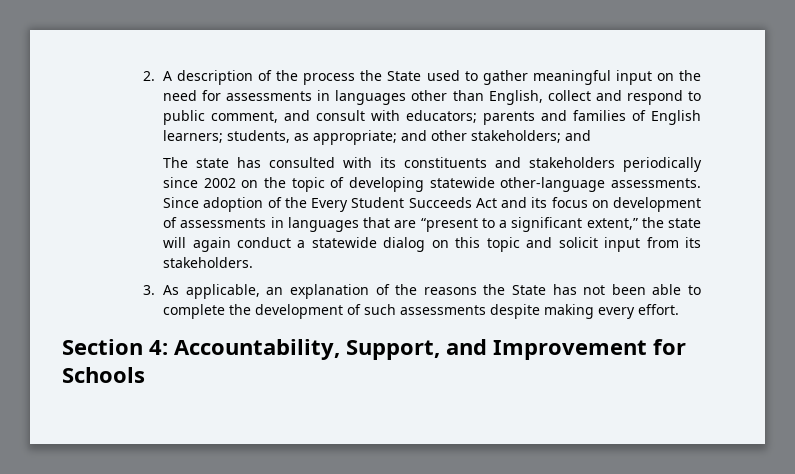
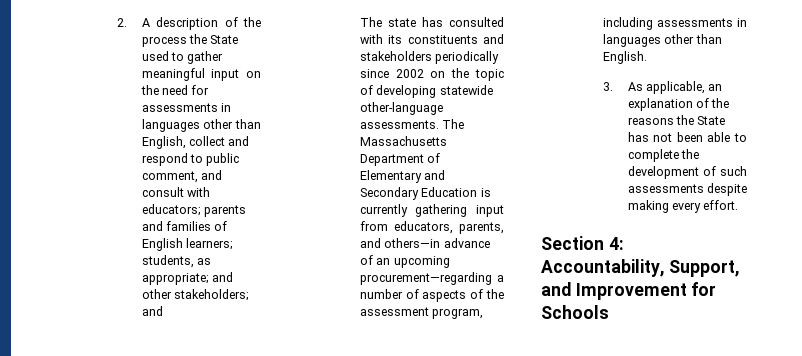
- Since adoption of the Every Student Succeeds Act and its focus on development of assessments in languages that are “present to a significant extent,” the state will again conduct a statewide dialog on this topic and solicit input from its stakeholders.
+ The Massachusetts Department of Elementary and Secondary Education is currently gathering input from educators, parents, and others—in advance of an upcoming procurement—regarding a number of aspects of the assessment program, including assessments in languages other than English.

